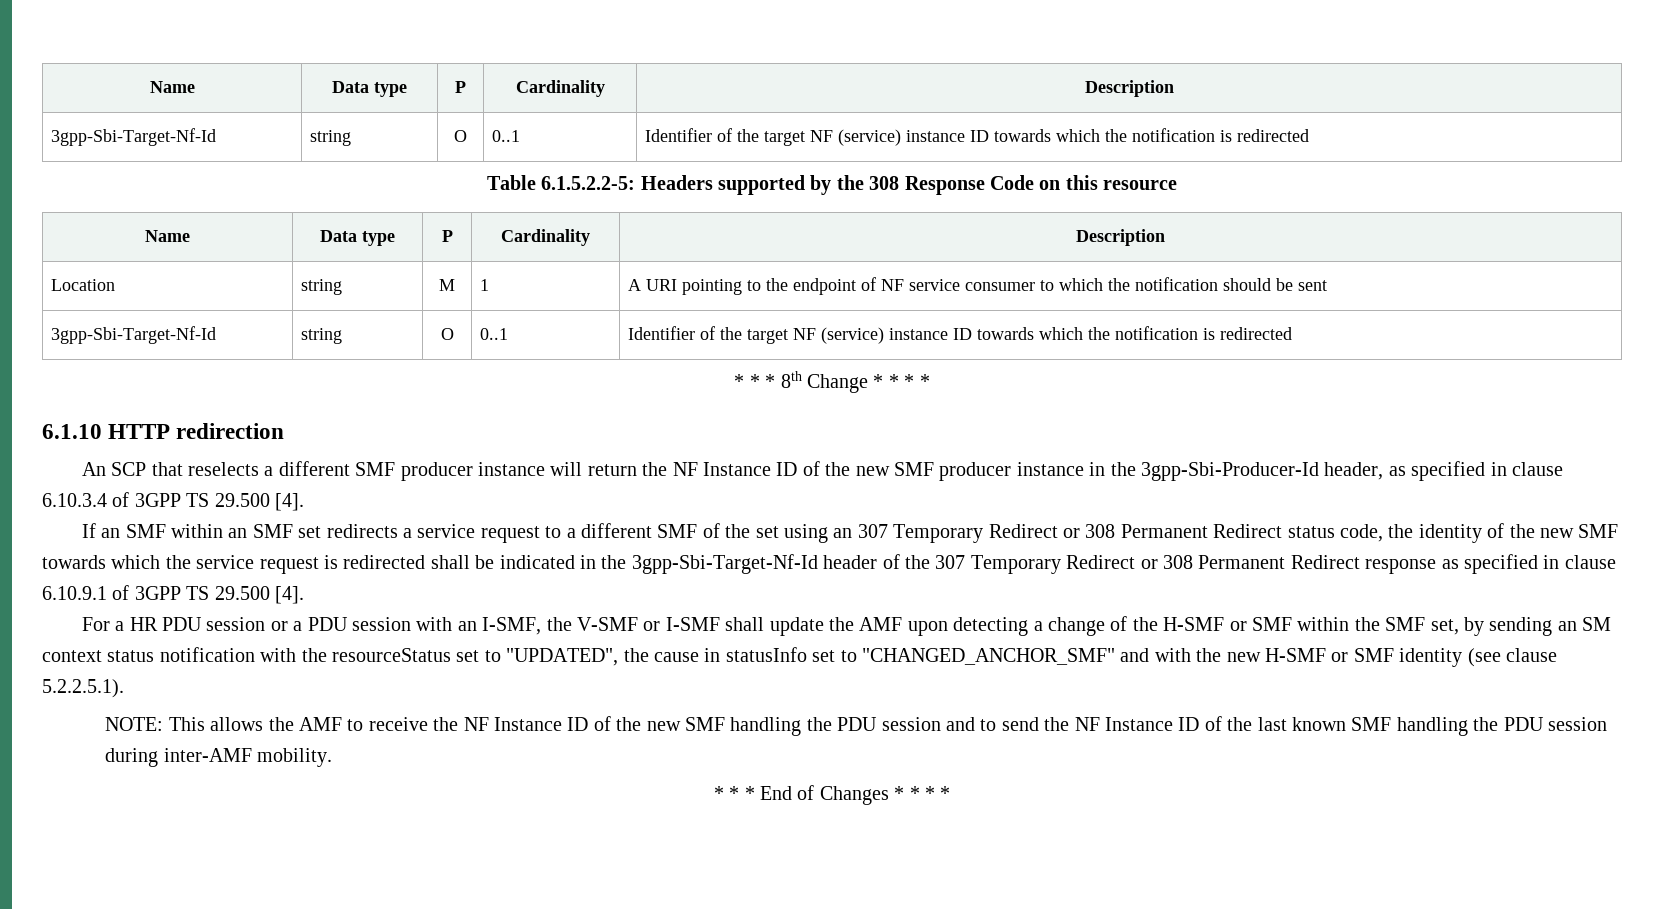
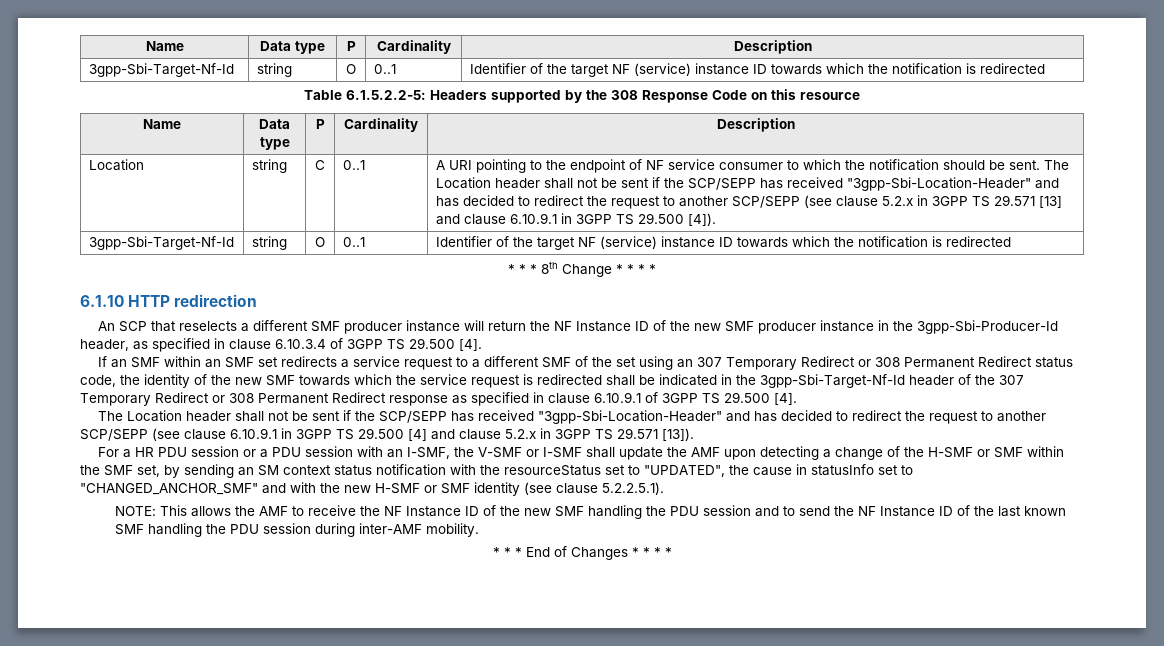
- M | 1
+ C | 0..1
- A URI pointing to the endpoint of NF service consumer to which the notification should be sent
+ A URI pointing to the endpoint of NF service consumer to which the notification should be sent. The Location header shall not be sent if the SCP/SEPP has received "3gpp-Sbi-Location-Header" and has decided to redirect the request to another SCP/SEPP (see clause 5.2.x in 3GPP TS 29.571 [13] and clause 6.10.9.1 in 3GPP TS 29.500 [4]).
+ The Location header shall not be sent if the SCP/SEPP has received "3gpp-Sbi-Location-Header" and has decided to redirect the request to another SCP/SEPP (see clause 6.10.9.1 in 3GPP TS 29.500 [4] and clause 5.2.x in 3GPP TS 29.571 [13]).

